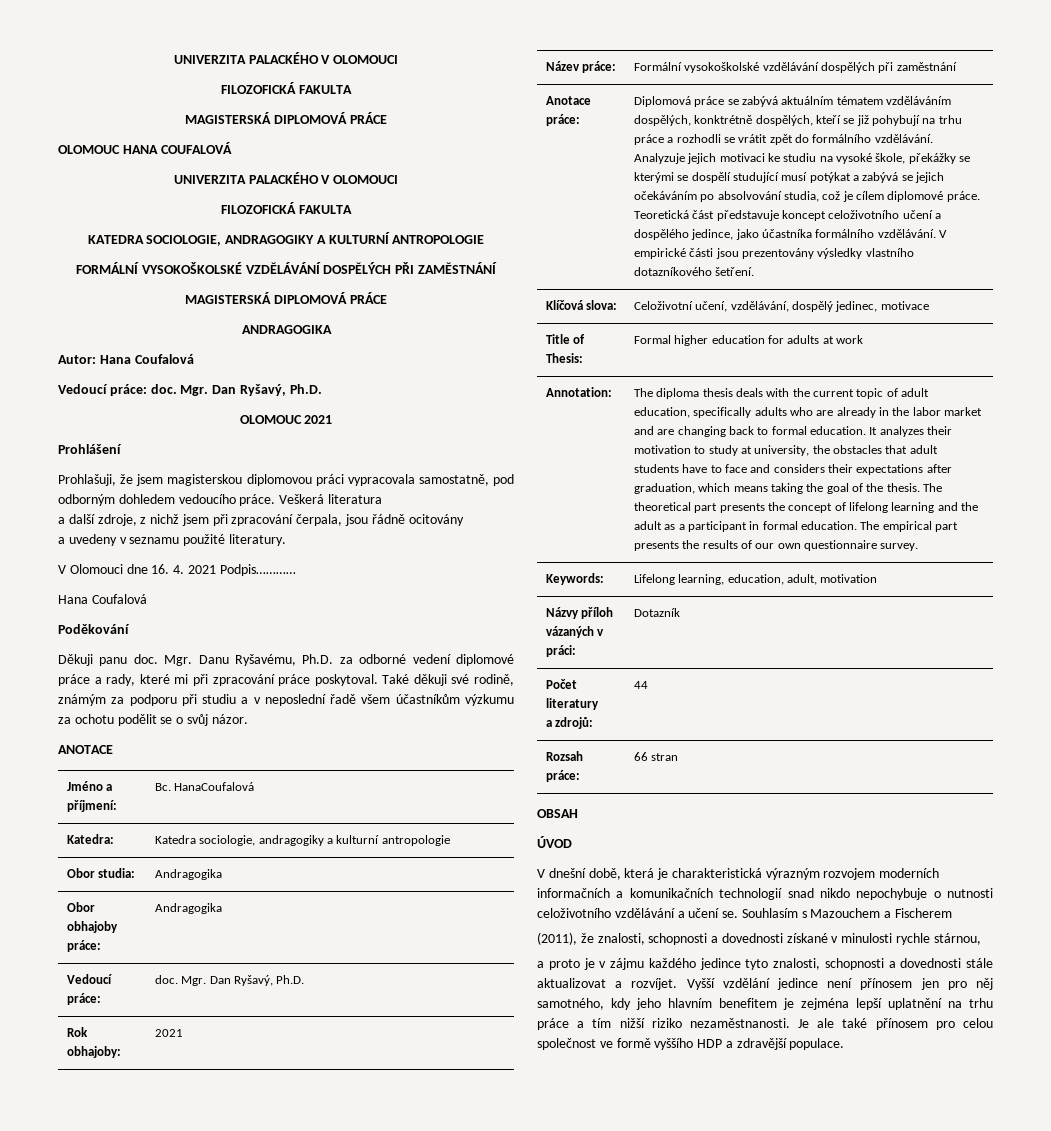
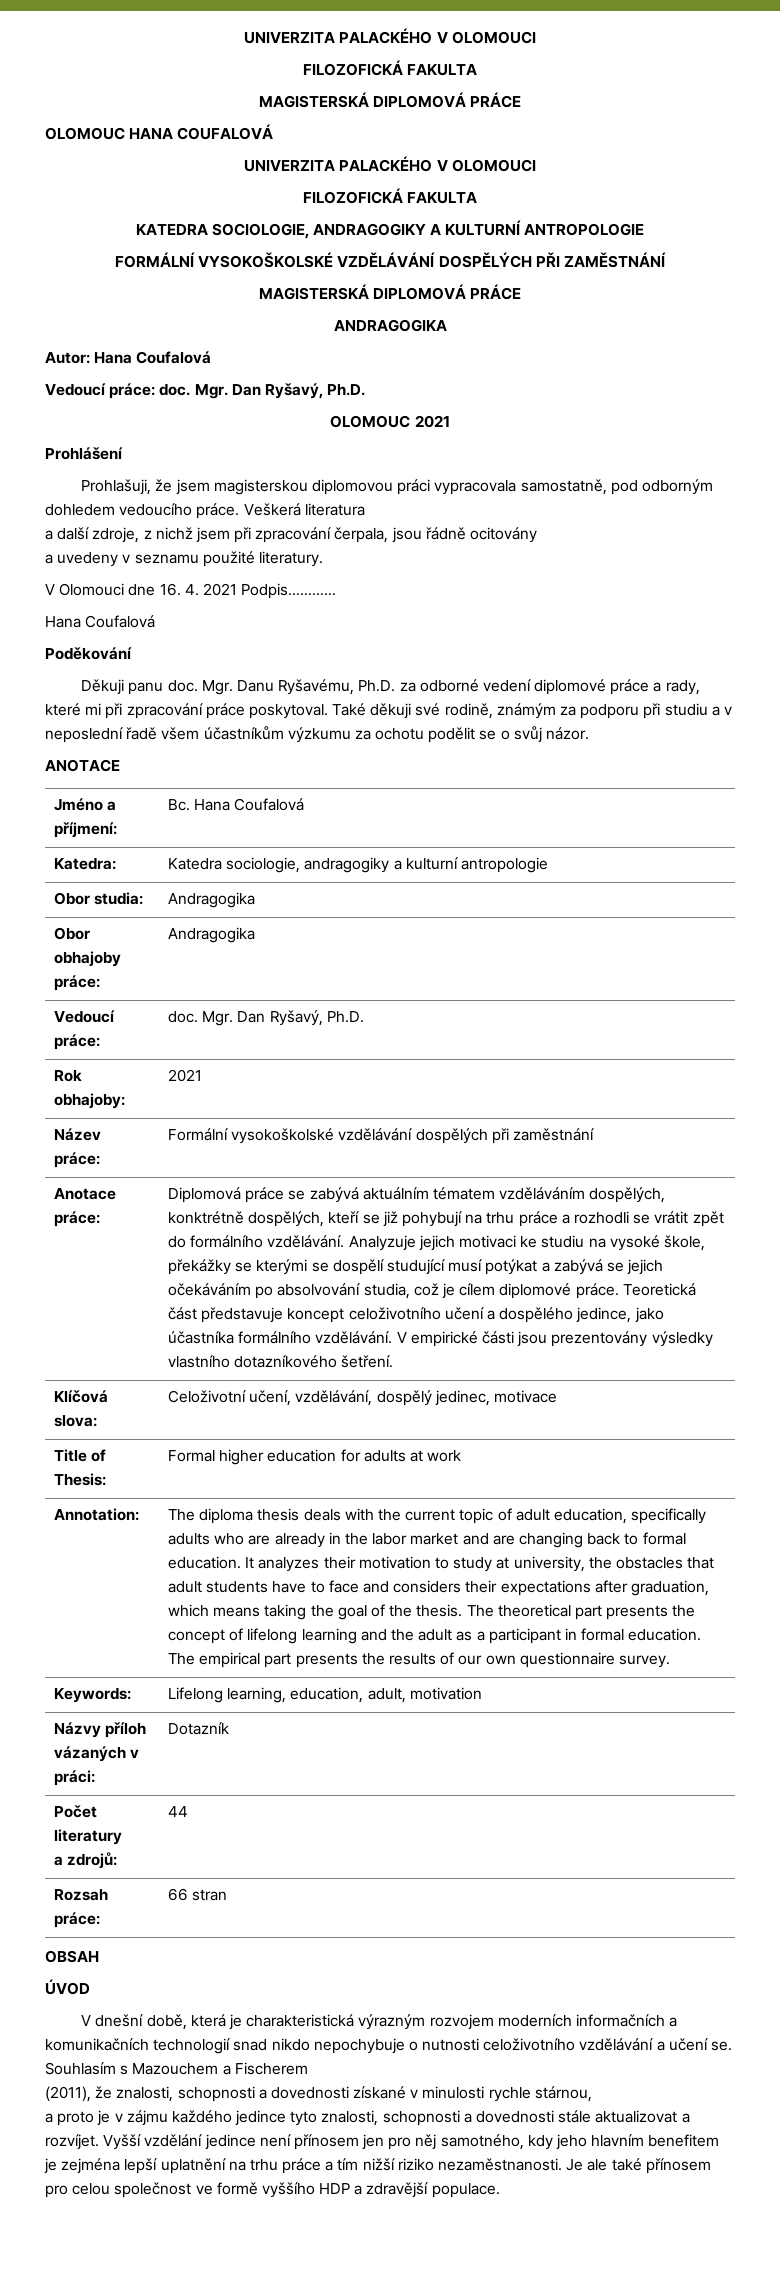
- Jméno a příjmení: | Bc. HanaCoufalová
+ Jméno a příjmení: | Bc. Hana Coufalová

